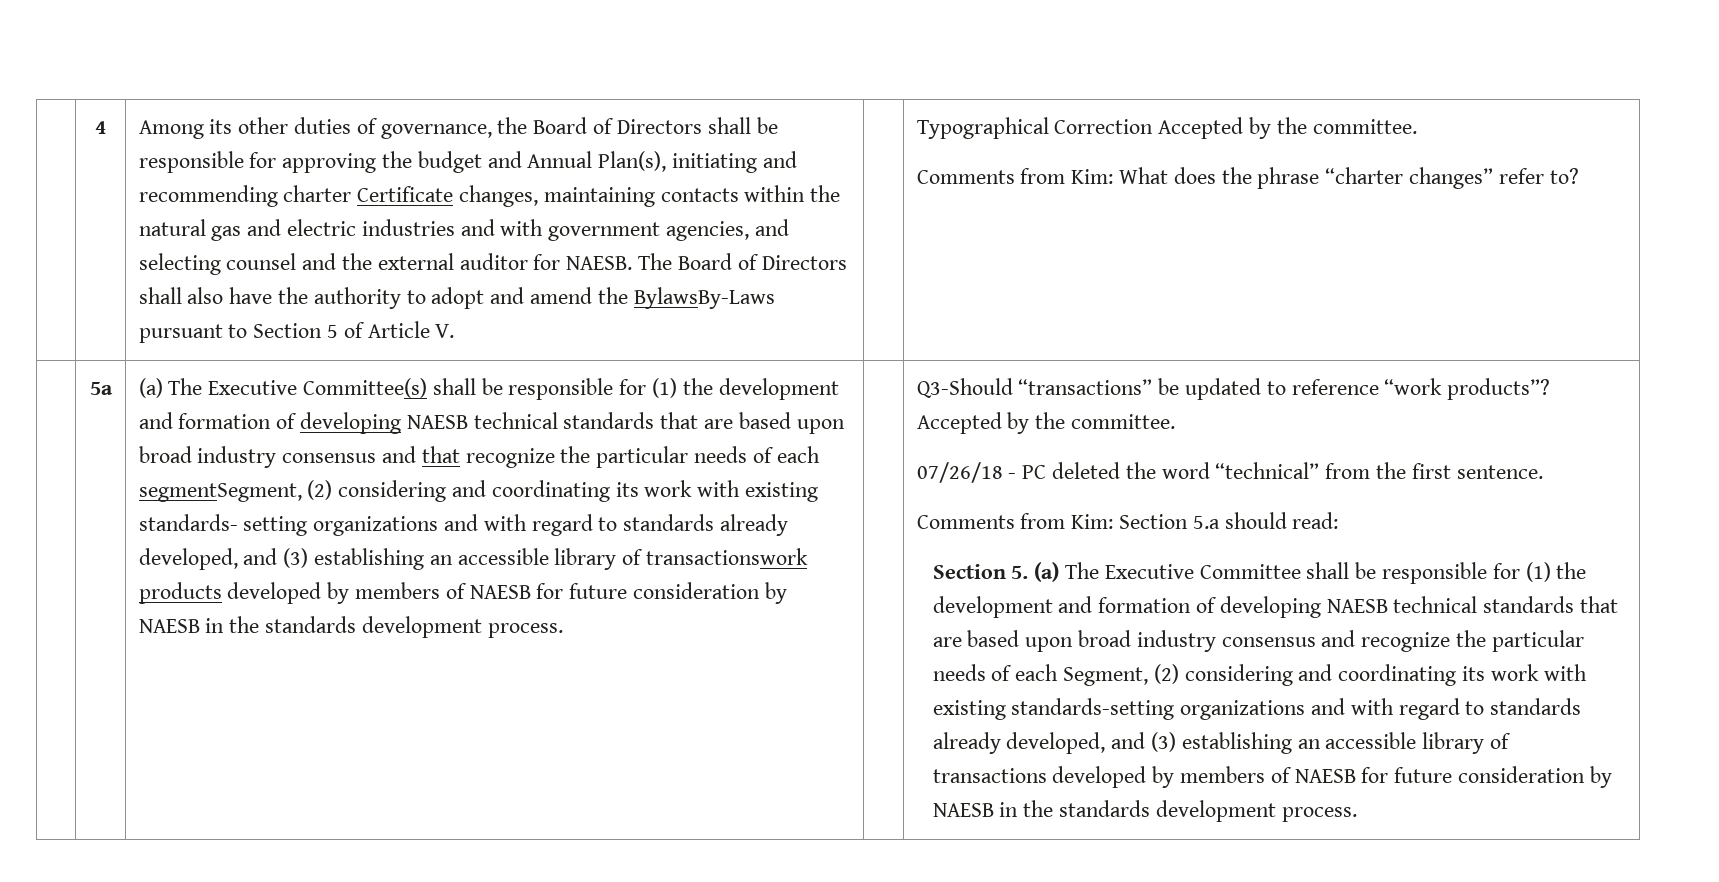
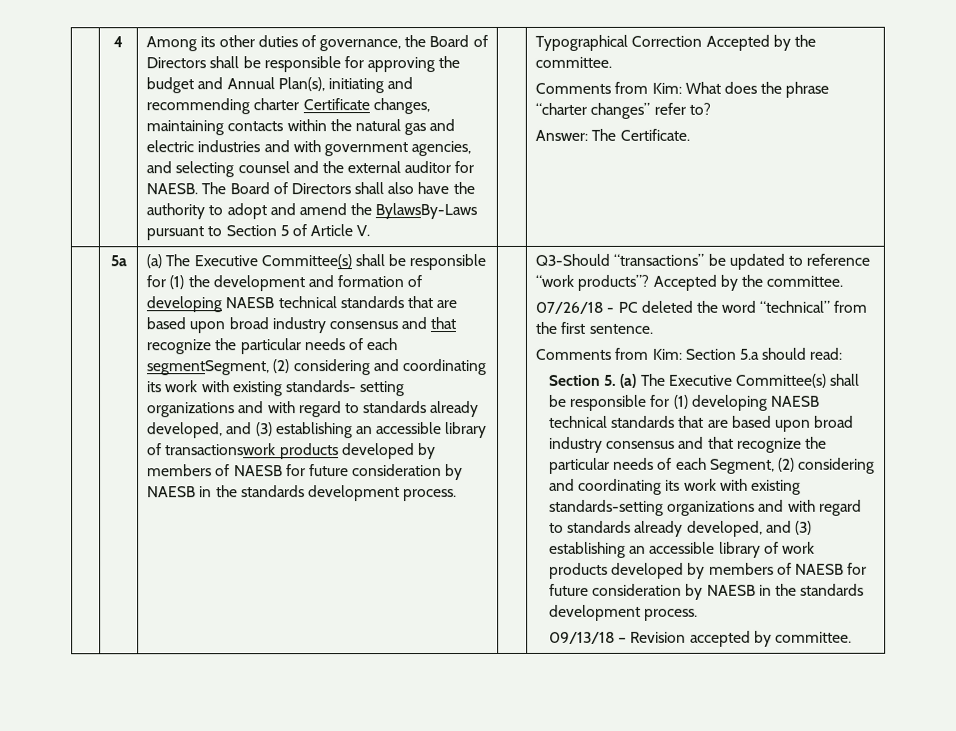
+ Answer: The Certificate.
- Section 5. (a) The Executive Committee shall be responsible for (1) the development and formation of developing NAESB technical standards that are based upon broad industry consensus and recognize the particular needs of each Segment, (2) considering and coordinating its work with existing standards-setting organizations and with regard to standards already developed, and (3) establishing an accessible library of transactions developed by members of NAESB for future consideration by NAESB in the standards development process.
+ Section 5. (a) The Executive Committee(s) shall be responsible for (1) developing NAESB technical standards that are based upon broad industry consensus and that recognize the particular needs of each Segment, (2) considering and coordinating its work with existing standards-setting organizations and with regard to standards already developed, and (3) establishing an accessible library of work products developed by members of NAESB for future consideration by NAESB in the standards development process.
+ 09/13/18 – Revision accepted by committee.

